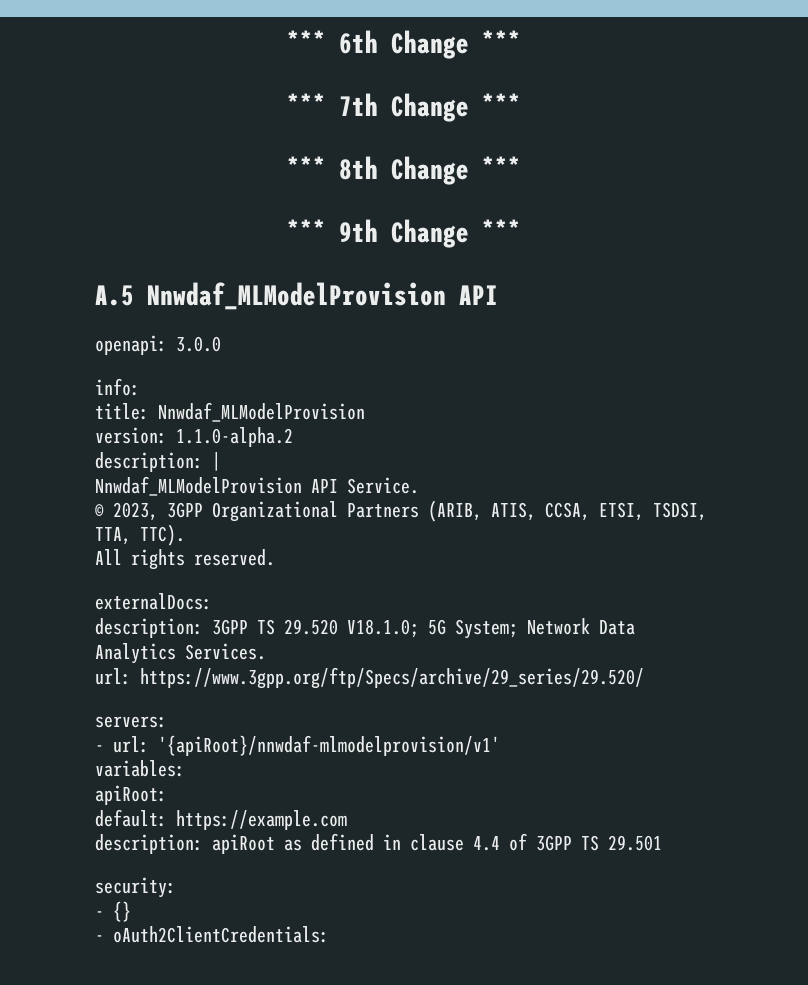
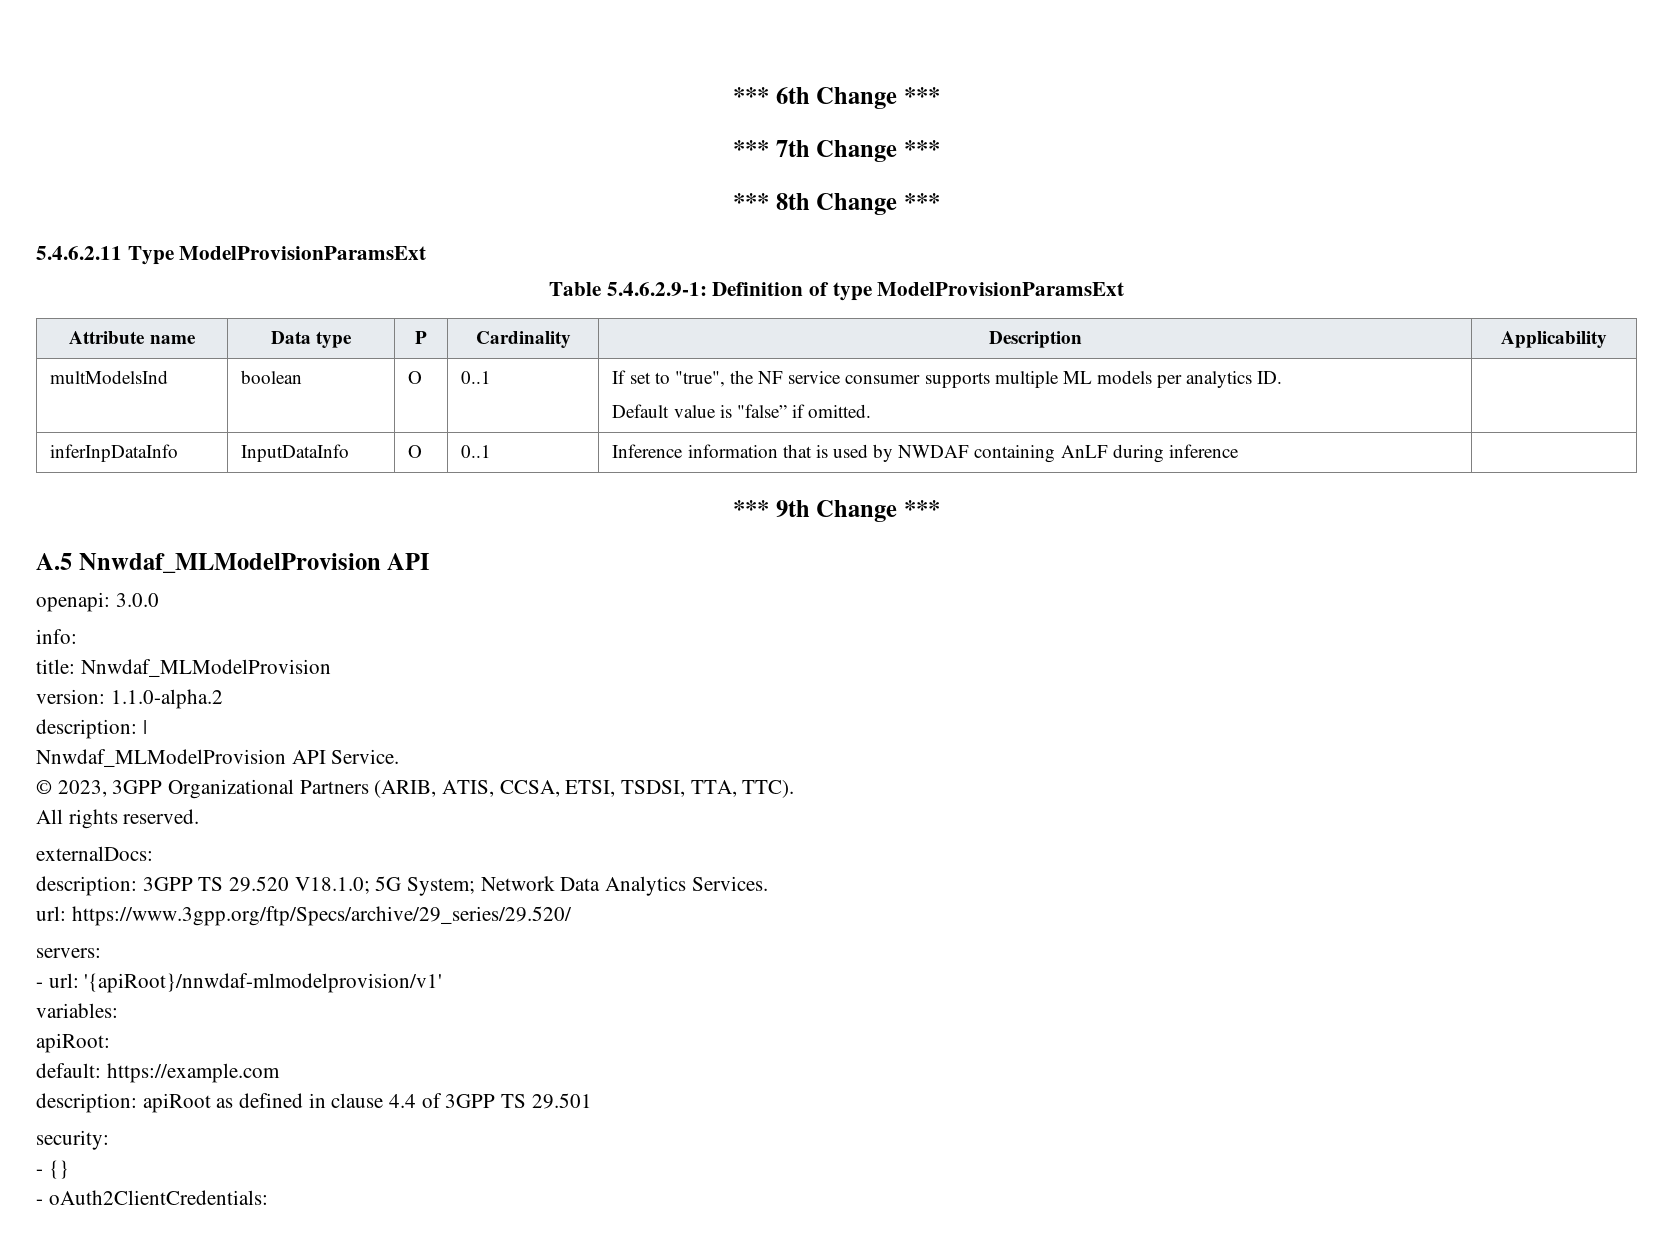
+ 5.4.6.2.11 Type ModelProvisionParamsExt
+ Table 5.4.6.2.9-1: Definition of type ModelProvisionParamsExt
+ Attribute name | Data type | P | Cardinality | Description | Applicability
+ multModelsInd | boolean | O | 0..1 | If set to "true", the NF service consumer supports multiple ML models per analytics ID.
+ Default value is "false” if omitted. |
+ inferInpDataInfo | InputDataInfo | O | 0..1 | Inference information that is used by NWDAF containing AnLF during inference |

